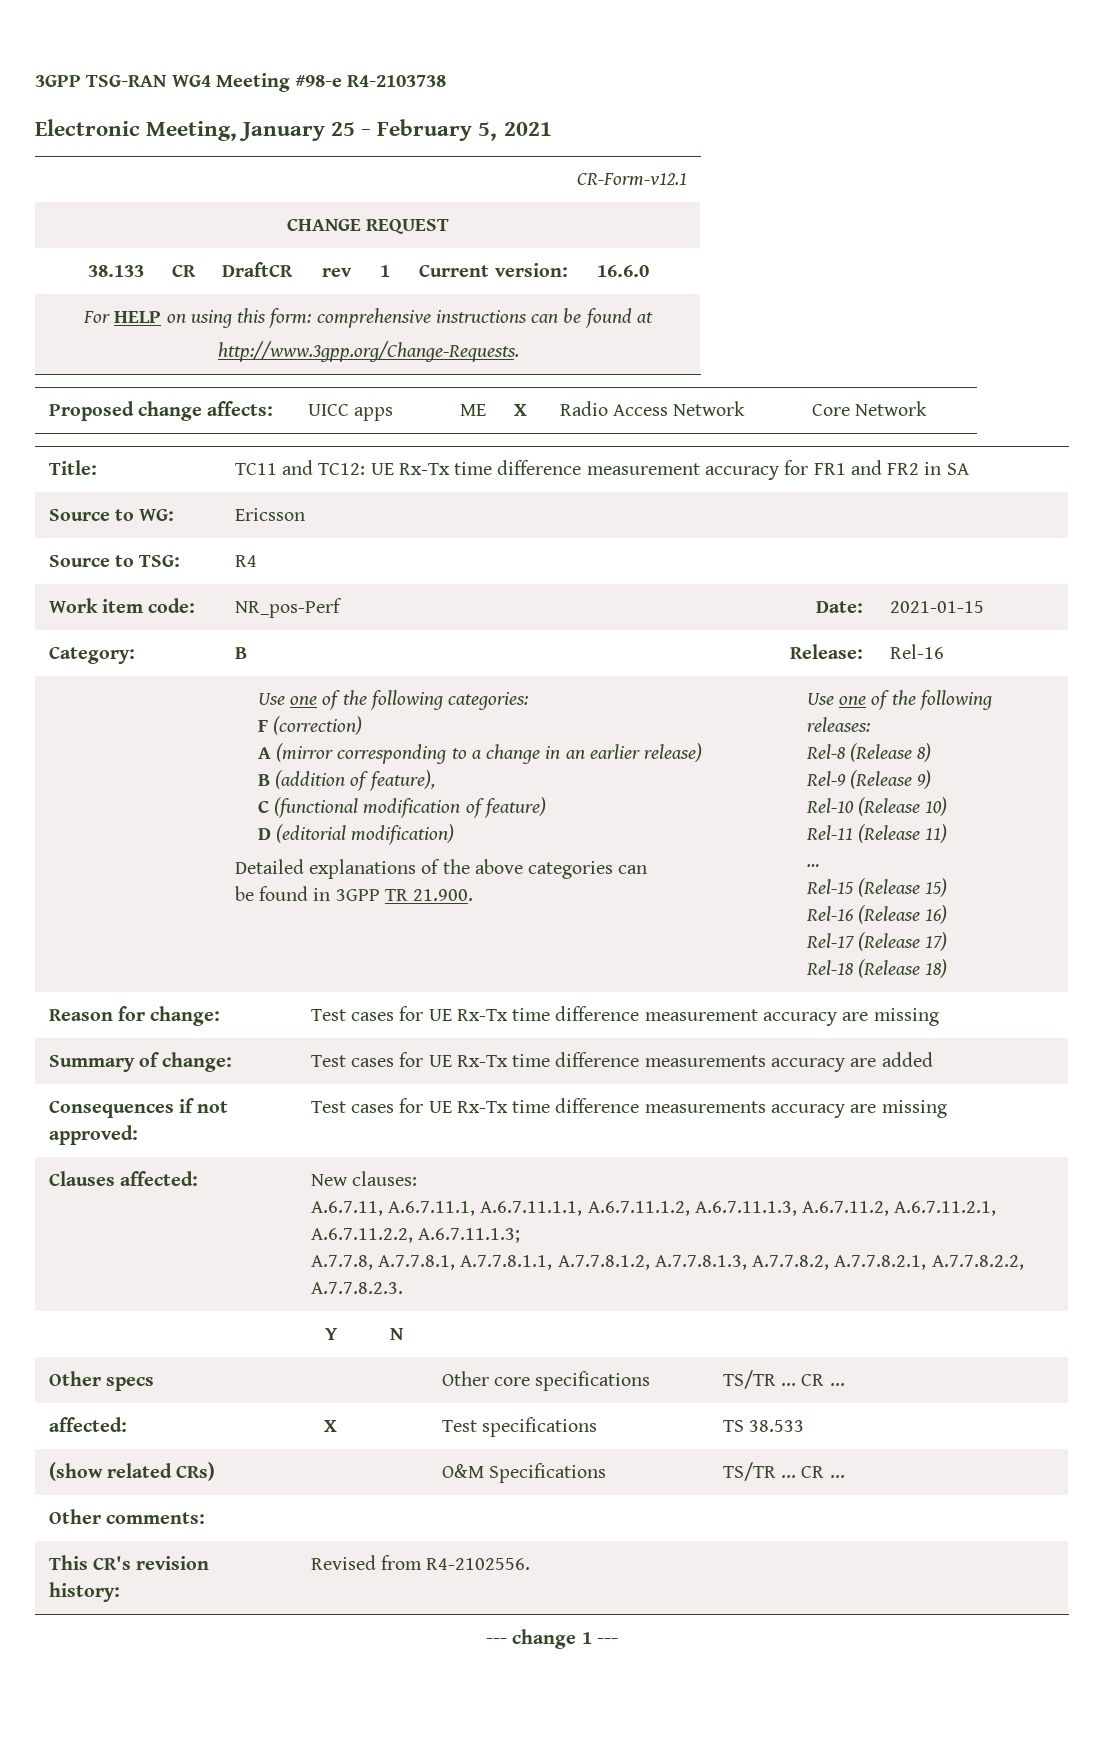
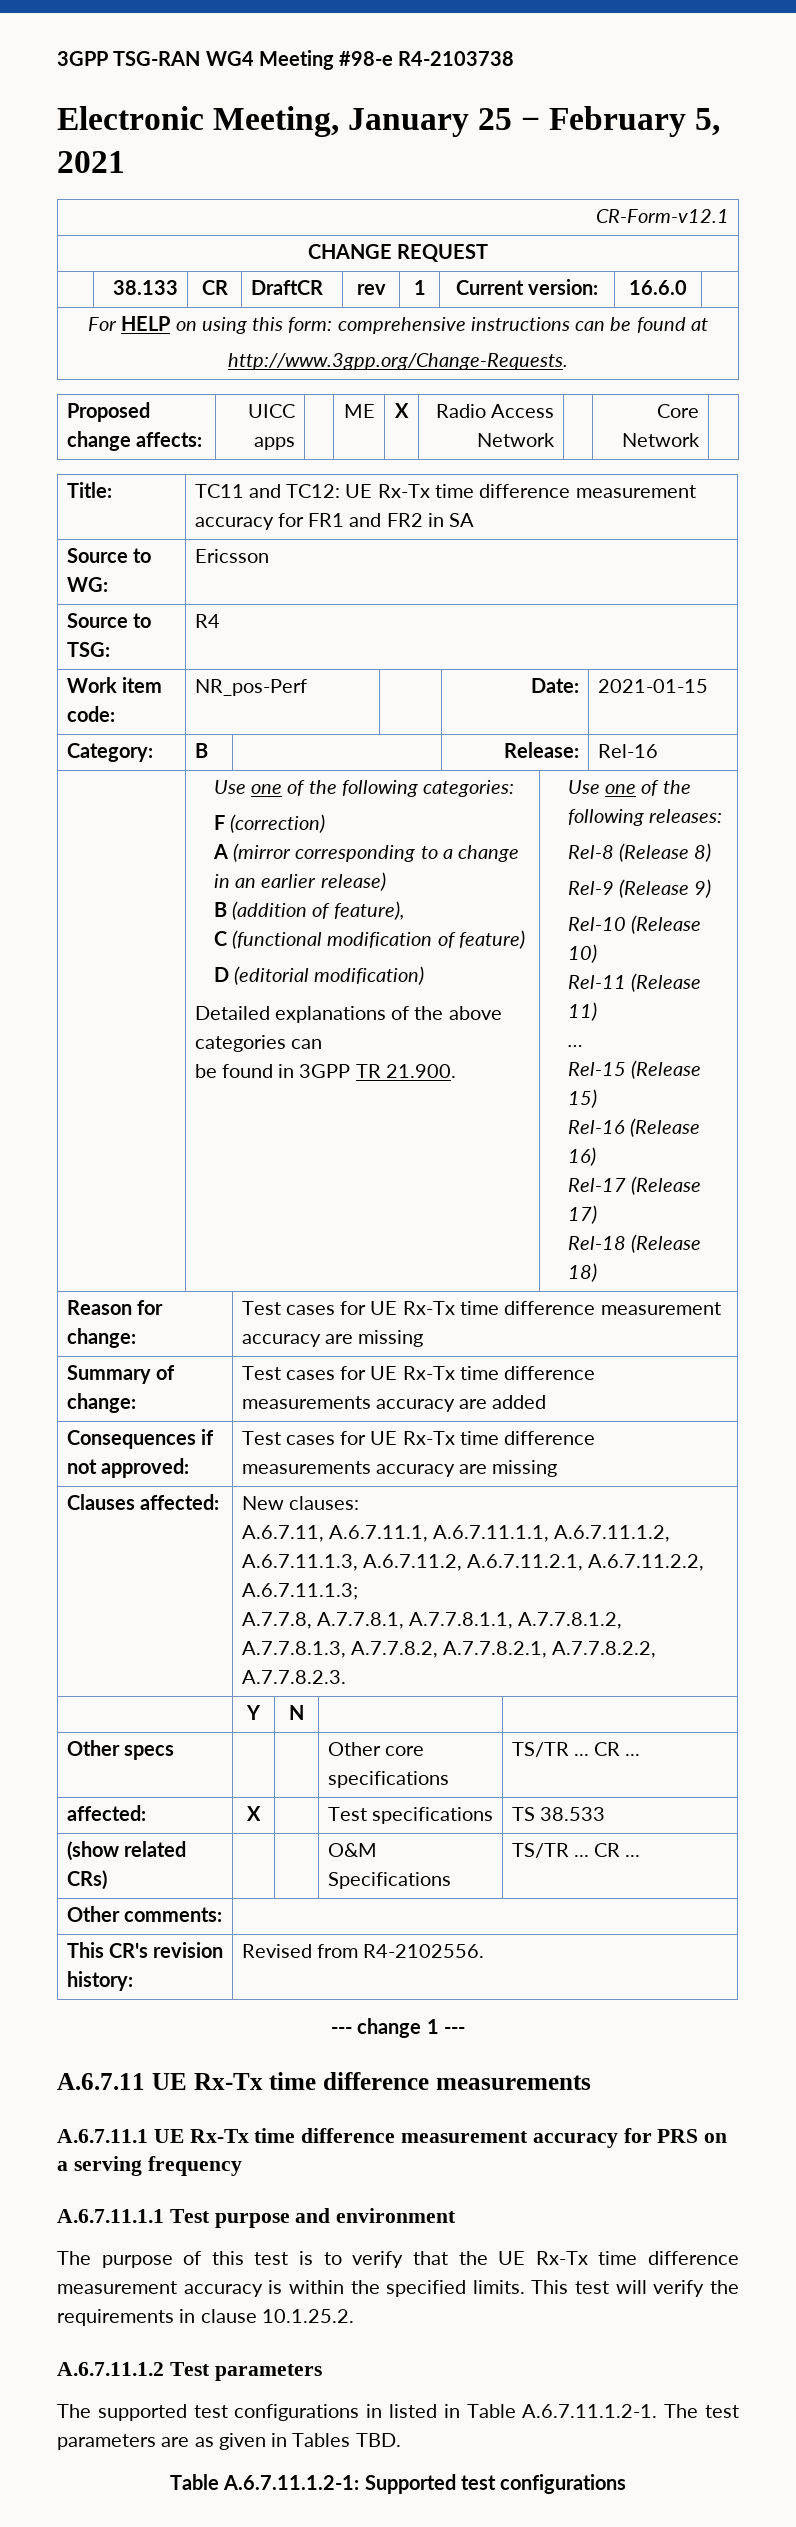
+ A.6.7.11 UE Rx-Tx time difference measurements
+ A.6.7.11.1 UE Rx-Tx time difference measurement accuracy for PRS on a serving frequency
+ A.6.7.11.1.1 Test purpose and environment
+ The purpose of this test is to verify that the UE Rx-Tx time difference measurement accuracy is within the specified limits. This test will verify the requirements in clause 10.1.25.2.
+ A.6.7.11.1.2 Test parameters
+ The supported test configurations in listed in Table A.6.7.11.1.2-1. The test parameters are as given in Tables TBD.
+ Table A.6.7.11.1.2-1: Supported test configurations

